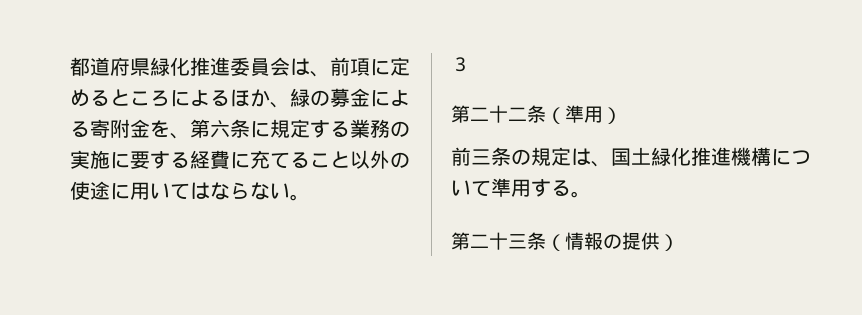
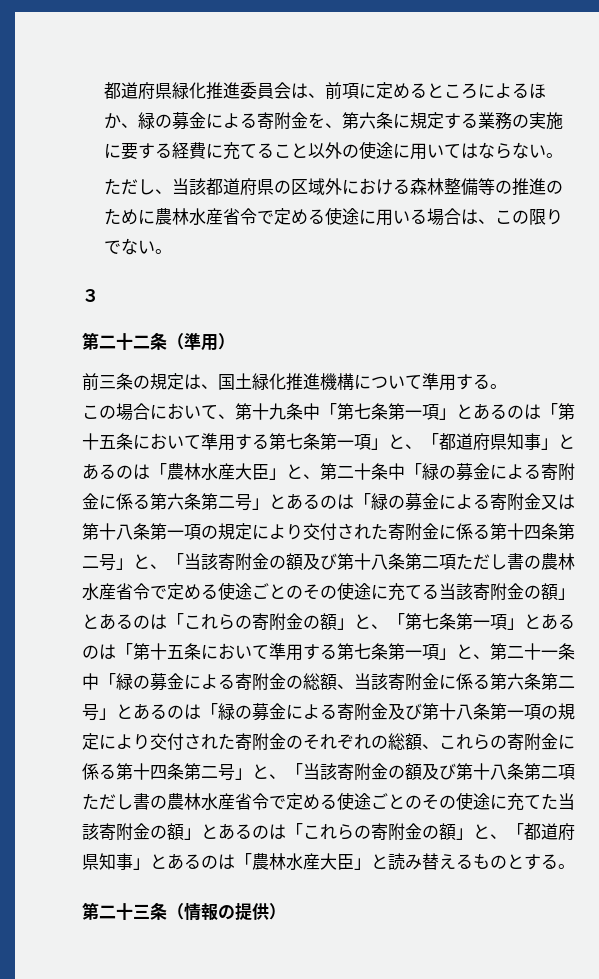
+ ただし、当該都道府県の区域外における森林整備等の推進のために農林水産省令で定める使途に用いる場合は、この限りでない。
+ この場合において、第十九条中「第七条第一項」とあるのは「第十五条において準用する第七条第一項」と、「都道府県知事」とあるのは「農林水産大臣」と、第二十条中「緑の募金による寄附金に係る第六条第二号」とあるのは「緑の募金による寄附金又は第十八条第一項の規定により交付された寄附金に係る第十四条第二号」と、「当該寄附金の額及び第十八条第二項ただし書の農林水産省令で定める使途ごとのその使途に充てる当該寄附金の額」とあるのは「これらの寄附金の額」と、「第七条第一項」とあるのは「第十五条において準用する第七条第一項」と、第二十一条中「緑の募金による寄附金の総額、当該寄附金に係る第六条第二号」とあるのは「緑の募金による寄附金及び第十八条第一項の規定により交付された寄附金のそれぞれの総額、これらの寄附金に係る第十四条第二号」と、「当該寄附金の額及び第十八条第二項ただし書の農林水産省令で定める使途ごとのその使途に充てた当該寄附金の額」とあるのは「これらの寄附金の額」と、「都道府県知事」とあるのは「農林水産大臣」と読み替えるものとする。

